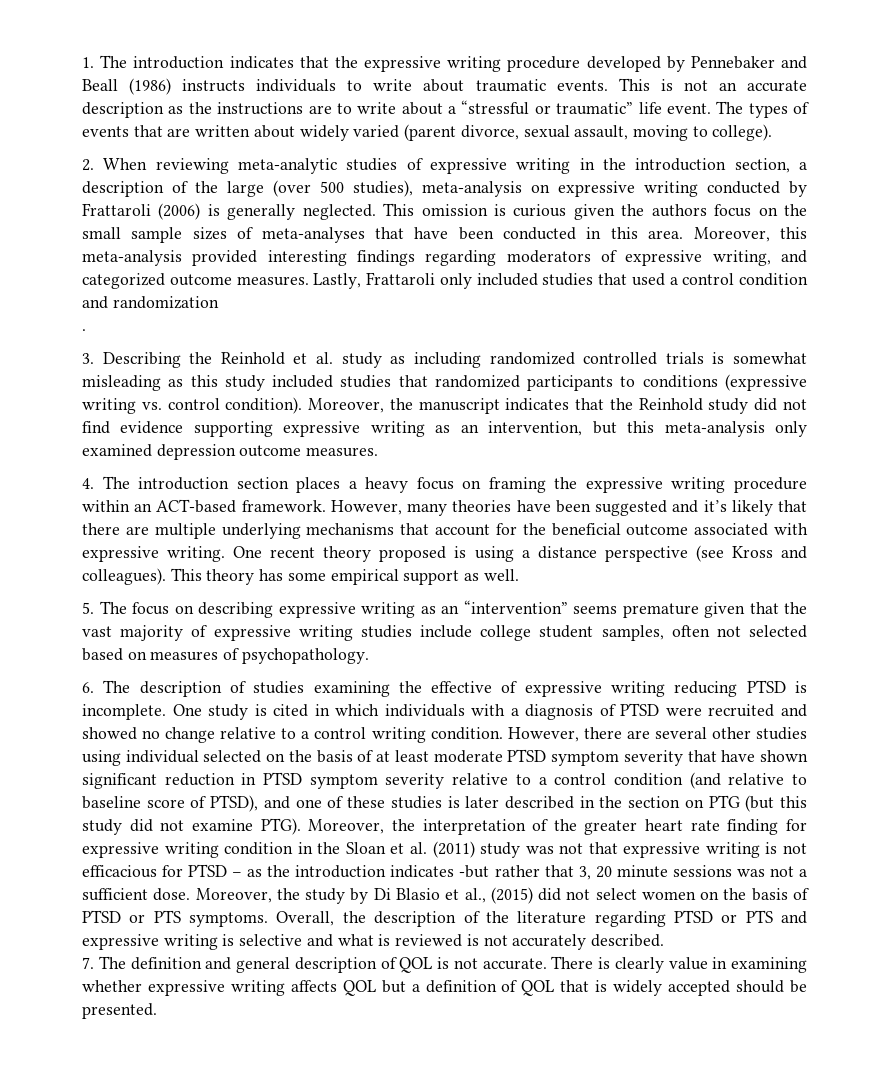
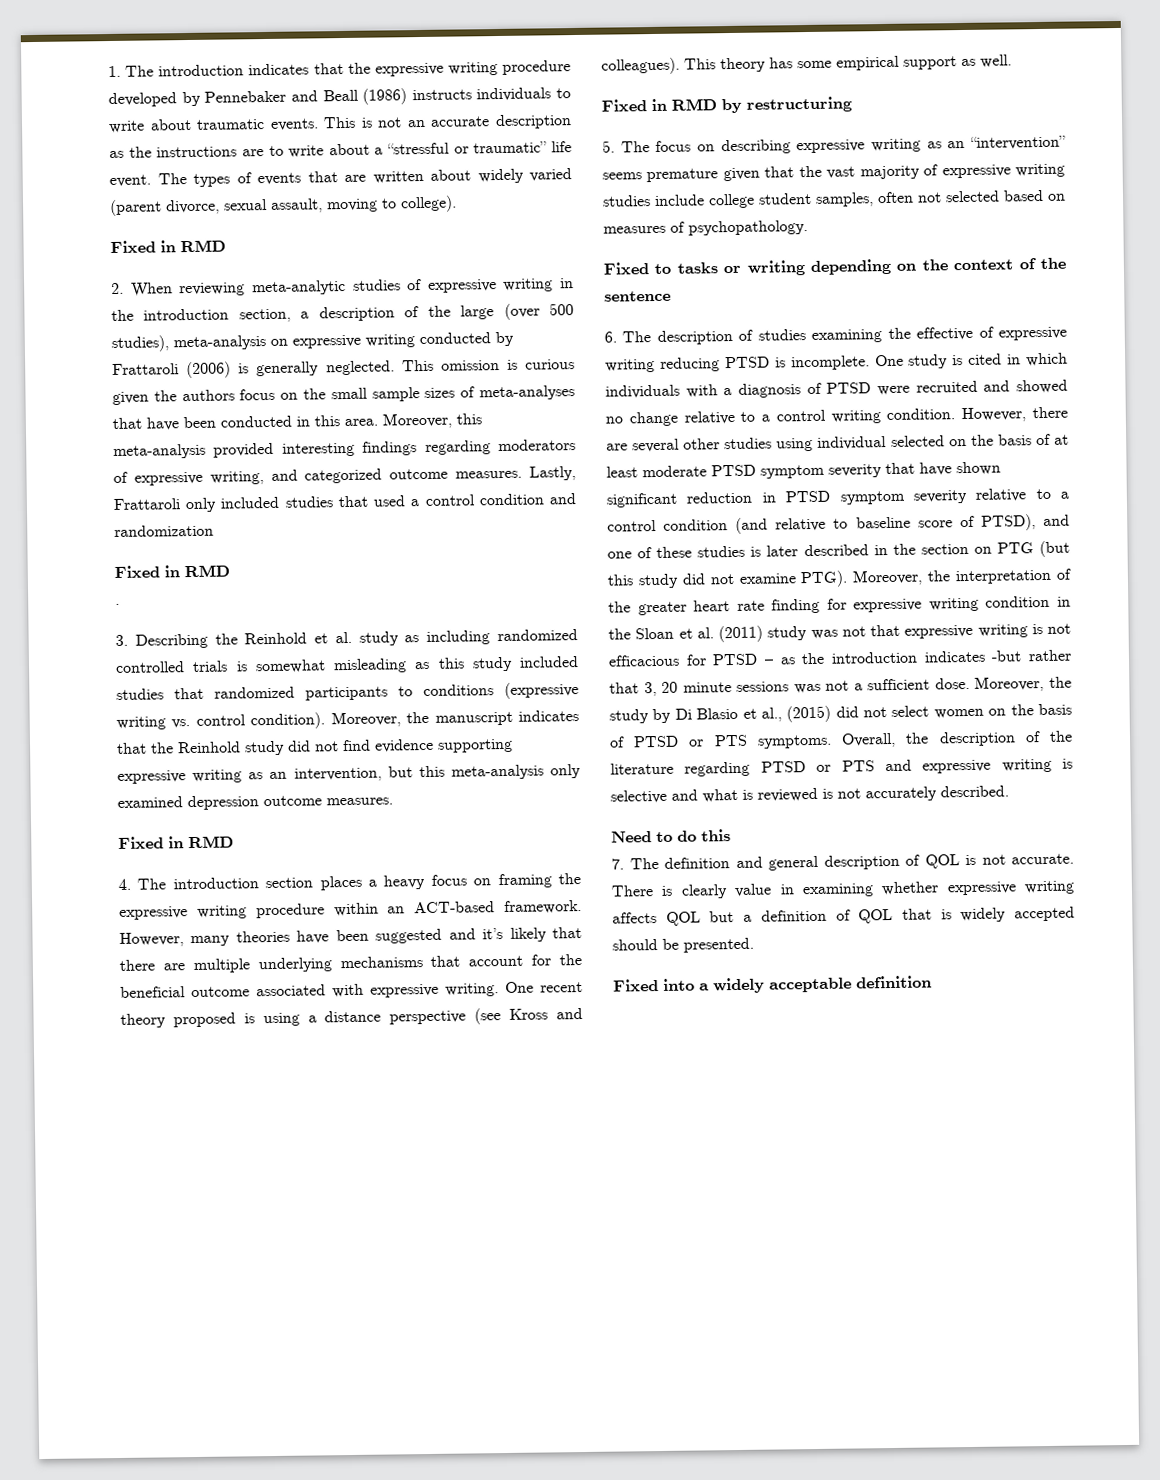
  The types of events that are written about widely varied (parent divorce, sexual assault, moving to college).
+ Fixed in RMD
  Lastly, Frattaroli only included studies that used a control condition and randomization
+ Fixed in RMD
  Moreover, the manuscript indicates that the Reinhold study did not find evidence supporting expressive writing as an intervention, but this meta-analysis only examined depression outcome measures.
+ Fixed in RMD
+ Fixed in RMD by restructuring
+ Fixed to tasks or writing depending on the context of the sentence
+ Need to do this
+ Fixed into a widely acceptable definition

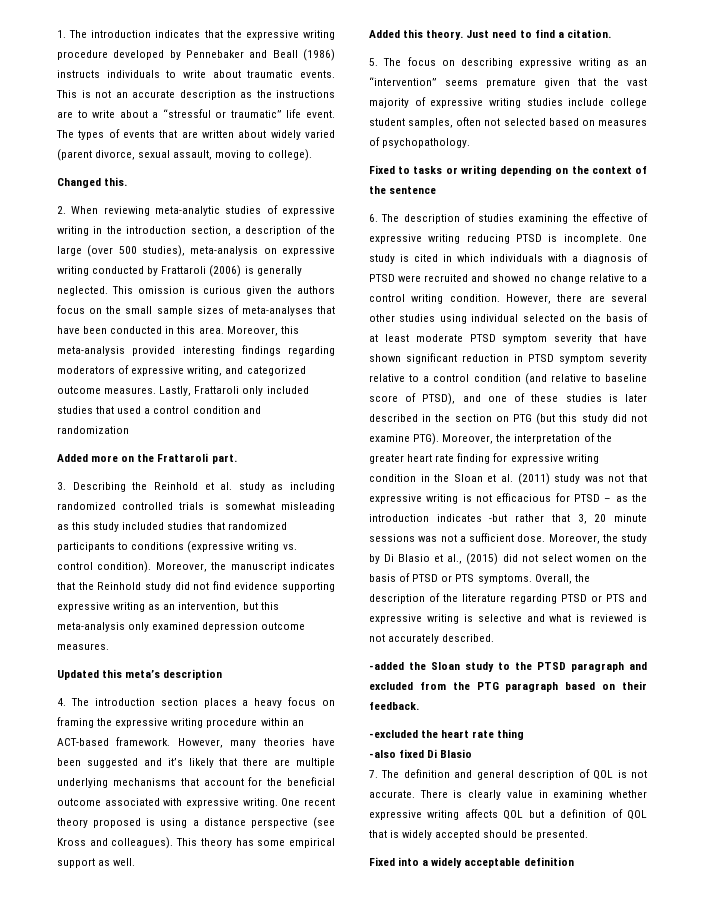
  The types of events that are written about widely varied (parent divorce, sexual assault, moving to college).
- Fixed in RMD
+ Changed this.
  Lastly, Frattaroli only included studies that used a control condition and randomization
- Fixed in RMD
- .
+ Added more on the Frattaroli part.
  Moreover, the manuscript indicates that the Reinhold study did not find evidence supporting expressive writing as an intervention, but this meta-analysis only examined depression outcome measures.
- Fixed in RMD
+ Updated this meta’s description
- Fixed in RMD by restructuring
+ Added this theory. Just need to find a citation.
- Need to do this
+ -added the Sloan study to the PTSD paragraph and excluded from the PTG paragraph based on their feedback.
+ -excluded the heart rate thing
+ -also fixed Di Blasio

